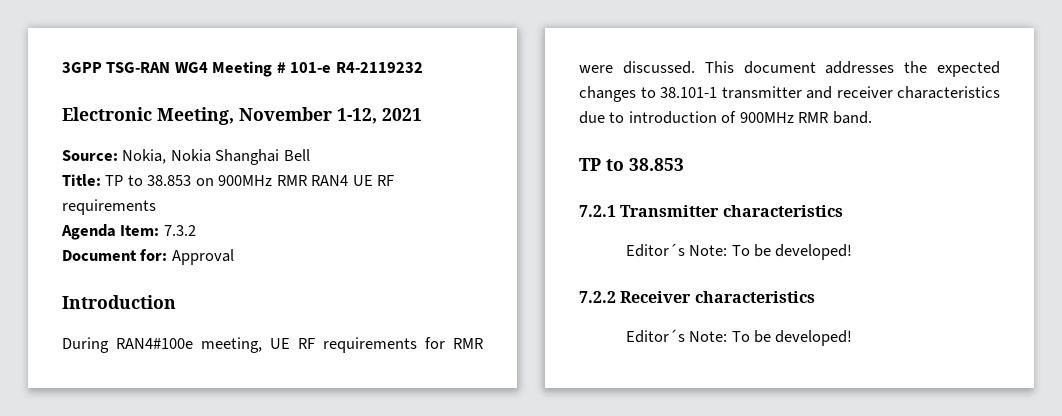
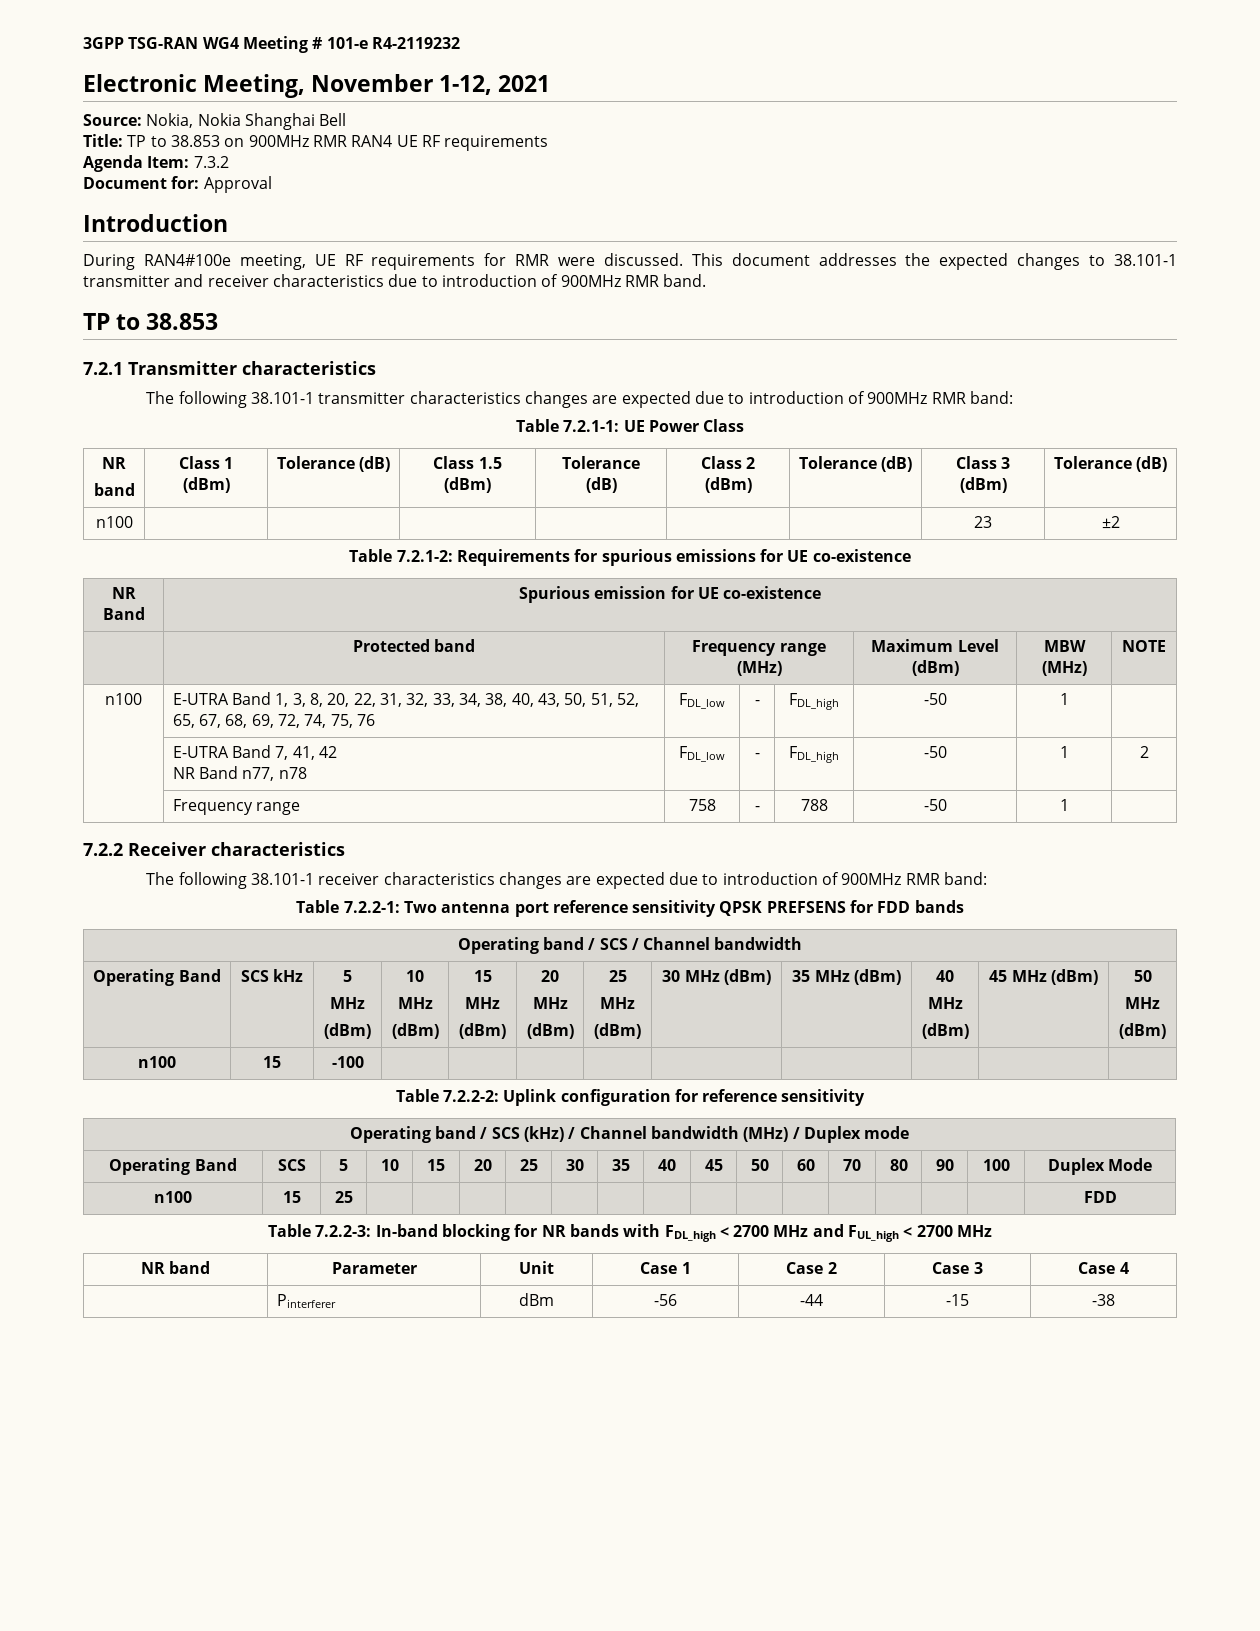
  7.2.1 Transmitter characteristics
- Editor´s Note: To be developed!
+ The following 38.101-1 transmitter characteristics changes are expected due to introduction of 900MHz RMR band:
+ Table 7.2.1-1: UE Power Class
+ NR
+ band | Class 1 (dBm) | Tolerance (dB) | Class 1.5 (dBm) | Tolerance (dB) | Class 2 (dBm) | Tolerance (dB) | Class 3 (dBm) | Tolerance (dB)
+ n100 | | | | | | | 23 | ±2
+ Table 7.2.1-2: Requirements for spurious emissions for UE co-existence
+ NR Band | Spurious emission for UE co-existence
+ | Protected band | Frequency range (MHz) | Maximum Level (dBm) | MBW (MHz) | NOTE
+ n100 | E-UTRA Band 1, 3, 8, 20, 22, 31, 32, 33, 34, 38, 40, 43, 50, 51, 52, 65, 67, 68, 69, 72, 74, 75, 76 | FDL_low | - | FDL_high | -50 | 1 |
+ | E-UTRA Band 7, 41, 42
+ NR Band n77, n78 | FDL_low | - | FDL_high | -50 | 1 | 2
+ | Frequency range | 758 | - | 788 | -50 | 1 |
  7.2.2 Receiver characteristics
- Editor´s Note: To be developed!
+ The following 38.101-1 receiver characteristics changes are expected due to introduction of 900MHz RMR band:
+ Table 7.2.2-1: Two antenna port reference sensitivity QPSK PREFSENS for FDD bands
+ Operating band / SCS / Channel bandwidth
+ Operating Band | SCS kHz | 5
+ MHz
+ (dBm) | 10
+ MHz
+ (dBm) | 15
+ MHz
+ (dBm) | 20
+ MHz
+ (dBm) | 25
+ MHz
+ (dBm) | 30 MHz (dBm) | 35 MHz (dBm) | 40
+ MHz
+ (dBm) | 45 MHz (dBm) | 50
+ MHz
+ (dBm)
+ n100 | 15 | -100 | | | | | | | | |
+ Table 7.2.2-2: Uplink configuration for reference sensitivity
+ Operating band / SCS (kHz) / Channel bandwidth (MHz) / Duplex mode
+ Operating Band | SCS | 5 | 10 | 15 | 20 | 25 | 30 | 35 | 40 | 45 | 50 | 60 | 70 | 80 | 90 | 100 | Duplex Mode
+ n100 | 15 | 25 | | | | | | | | | | | | | | | FDD
+ Table 7.2.2-3: In-band blocking for NR bands with FDL_high < 2700 MHz and FUL_high < 2700 MHz
+ NR band | Parameter | Unit | Case 1 | Case 2 | Case 3 | Case 4
+ | Pinterferer | dBm | -56 | -44 | -15 | -38

